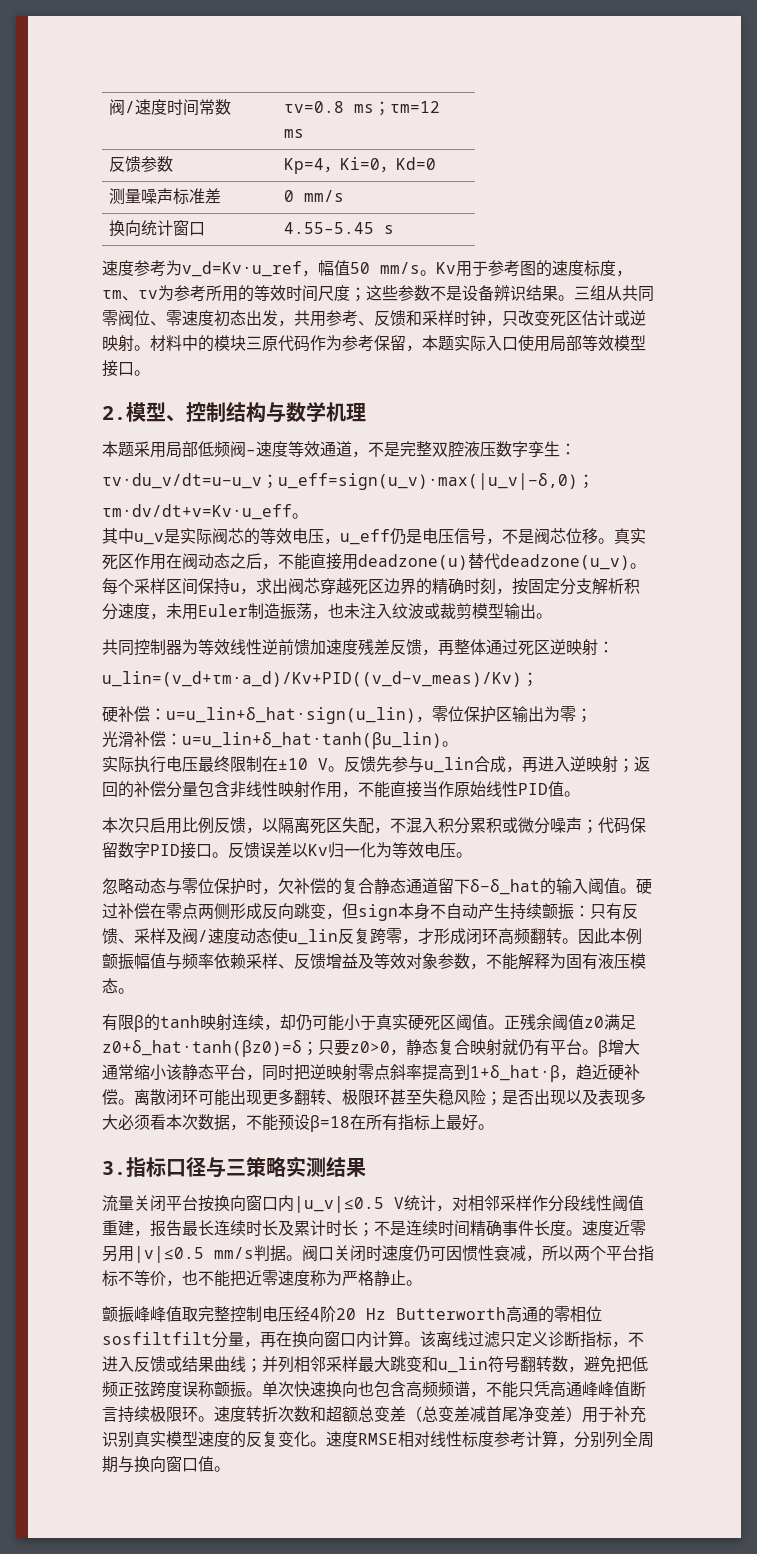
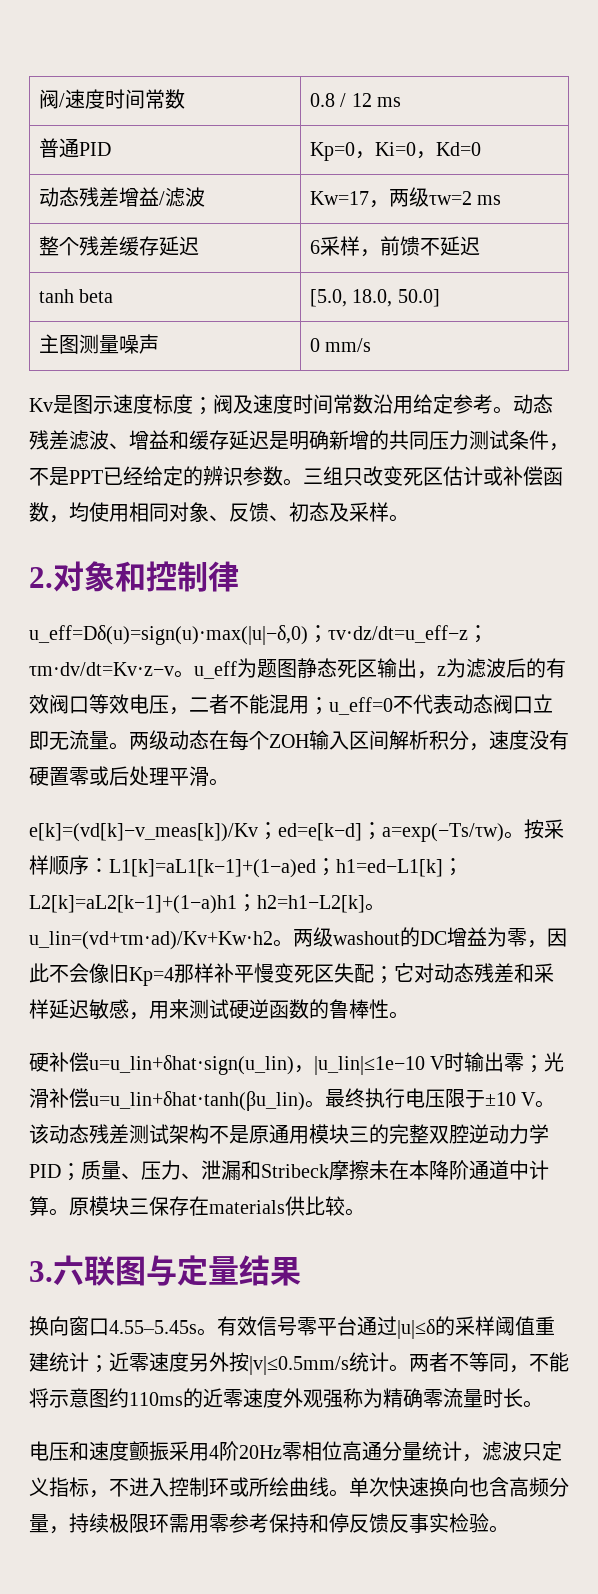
- 阀/速度时间常数 | τv=0.8 ms；τm=12 ms
- 反馈参数 | Kp=4，Ki=0，Kd=0
- 测量噪声标准差 | 0 mm/s
+ 阀/速度时间常数 | 0.8 / 12 ms
+ 普通PID | Kp=0，Ki=0，Kd=0
+ 动态残差增益/滤波 | Kw=17，两级τw=2 ms
+ 整个残差缓存延迟 | 6采样，前馈不延迟
+ tanh beta | [5.0, 18.0, 50.0]
+ 主图测量噪声 | 0 mm/s
- 换向统计窗口 | 4.55–5.45 s
- 速度参考为v_d=Kv·u_ref，幅值50 mm/s。Kv用于参考图的速度标度，τm、τv为参考所用的等效时间尺度；这些参数不是设备辨识结果。三组从共同零阀位、零速度初态出发，共用参考、反馈和采样时钟，只改变死区估计或逆映射。材料中的模块三原代码作为参考保留，本题实际入口使用局部等效模型接口。
- 2.模型、控制结构与数学机理
- 本题采用局部低频阀–速度等效通道，不是完整双腔液压数字孪生：
- τv·du_v/dt=u−u_v；u_eff=sign(u_v)·max(|u_v|−δ,0)；
- τm·dv/dt+v=Kv·u_eff。
- 其中u_v是实际阀芯的等效电压，u_eff仍是电压信号，不是阀芯位移。真实死区作用在阀动态之后，不能直接用deadzone(u)替代deadzone(u_v)。每个采样区间保持u，求出阀芯穿越死区边界的精确时刻，按固定分支解析积分速度，未用Euler制造振荡，也未注入纹波或裁剪模型输出。
- 共同控制器为等效线性逆前馈加速度残差反馈，再整体通过死区逆映射：
- u_lin=(v_d+τm·a_d)/Kv+PID((v_d−v_meas)/Kv)；
- 硬补偿：u=u_lin+δ_hat·sign(u_lin)，零位保护区输出为零；
- 光滑补偿：u=u_lin+δ_hat·tanh(βu_lin)。
- 实际执行电压最终限制在±10 V。反馈先参与u_lin合成，再进入逆映射；返回的补偿分量包含非线性映射作用，不能直接当作原始线性PID值。
- 本次只启用比例反馈，以隔离死区失配，不混入积分累积或微分噪声；代码保留数字PID接口。反馈误差以Kv归一化为等效电压。
- 忽略动态与零位保护时，欠补偿的复合静态通道留下δ−δ_hat的输入阈值。硬过补偿在零点两侧形成反向跳变，但sign本身不自动产生持续颤振：只有反馈、采样及阀/速度动态使u_lin反复跨零，才形成闭环高频翻转。因此本例颤振幅值与频率依赖采样、反馈增益及等效对象参数，不能解释为固有液压模态。
- 有限β的tanh映射连续，却仍可能小于真实硬死区阈值。正残余阈值z0满足z0+δ_hat·tanh(βz0)=δ；只要z0>0，静态复合映射就仍有平台。β增大通常缩小该静态平台，同时把逆映射零点斜率提高到1+δ_hat·β，趋近硬补偿。离散闭环可能出现更多翻转、极限环甚至失稳风险；是否出现以及表现多大必须看本次数据，不能预设β=18在所有指标上最好。
- 3.指标口径与三策略实测结果
- 流量关闭平台按换向窗口内|u_v|≤0.5 V统计，对相邻采样作分段线性阈值重建，报告最长连续时长及累计时长；不是连续时间精确事件长度。速度近零另用|v|≤0.5 mm/s判据。阀口关闭时速度仍可因惯性衰减，所以两个平台指标不等价，也不能把近零速度称为严格静止。
- 颤振峰峰值取完整控制电压经4阶20 Hz Butterworth高通的零相位sosfiltfilt分量，再在换向窗口内计算。该离线过滤只定义诊断指标，不进入反馈或结果曲线；并列相邻采样最大跳变和u_lin符号翻转数，避免把低频正弦跨度误称颤振。单次快速换向也包含高频频谱，不能只凭高通峰峰值断言持续极限环。速度转折次数和超额总变差（总变差减首尾净变差）用于补充识别真实模型速度的反复变化。速度RMSE相对线性标度参考计算，分别列全周期与换向窗口值。
+ Kv是图示速度标度；阀及速度时间常数沿用给定参考。动态残差滤波、增益和缓存延迟是明确新增的共同压力测试条件，不是PPT已经给定的辨识参数。三组只改变死区估计或补偿函数，均使用相同对象、反馈、初态及采样。
+ 2.对象和控制律
+ u_eff=Dδ(u)=sign(u)·max(|u|−δ,0)；τv·dz/dt=u_eff−z；τm·dv/dt=Kv·z−v。u_eff为题图静态死区输出，z为滤波后的有效阀口等效电压，二者不能混用；u_eff=0不代表动态阀口立即无流量。两级动态在每个ZOH输入区间解析积分，速度没有硬置零或后处理平滑。
+ e[k]=(vd[k]−v_meas[k])/Kv；ed=e[k−d]；a=exp(−Ts/τw)。按采样顺序：L1[k]=aL1[k−1]+(1−a)ed；h1=ed−L1[k]；L2[k]=aL2[k−1]+(1−a)h1；h2=h1−L2[k]。u_lin=(vd+τm·ad)/Kv+Kw·h2。两级washout的DC增益为零，因此不会像旧Kp=4那样补平慢变死区失配；它对动态残差和采样延迟敏感，用来测试硬逆函数的鲁棒性。
+ 硬补偿u=u_lin+δhat·sign(u_lin)，|u_lin|≤1e−10 V时输出零；光滑补偿u=u_lin+δhat·tanh(βu_lin)。最终执行电压限于±10 V。该动态残差测试架构不是原通用模块三的完整双腔逆动力学PID；质量、压力、泄漏和Stribeck摩擦未在本降阶通道中计算。原模块三保存在materials供比较。
+ 3.六联图与定量结果
+ 换向窗口4.55–5.45s。有效信号零平台通过|u|≤δ的采样阈值重建统计；近零速度另外按|v|≤0.5mm/s统计。两者不等同，不能将示意图约110ms的近零速度外观强称为精确零流量时长。
+ 电压和速度颤振采用4阶20Hz零相位高通分量统计，滤波只定义指标，不进入控制环或所绘曲线。单次快速换向也含高频分量，持续极限环需用零参考保持和停反馈反事实检验。

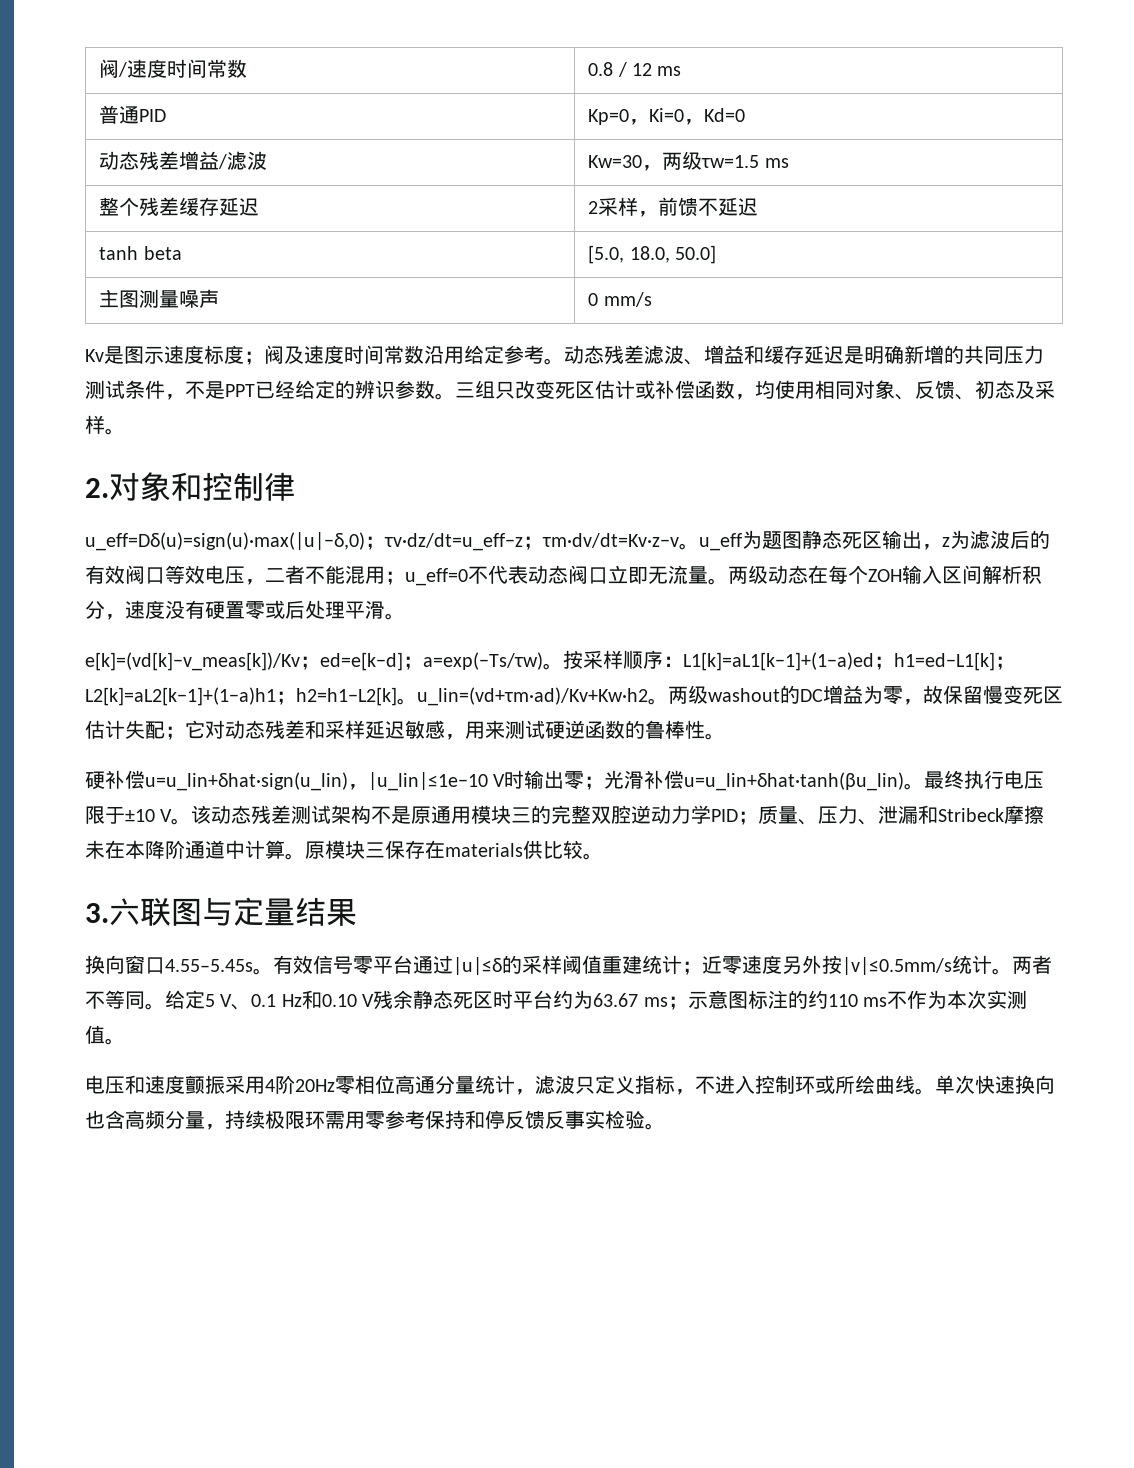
- 动态残差增益/滤波 | Kw=17，两级τw=2 ms
+ 动态残差增益/滤波 | Kw=30，两级τw=1.5 ms
- 整个残差缓存延迟 | 6采样，前馈不延迟
+ 整个残差缓存延迟 | 2采样，前馈不延迟
- 两级washout的DC增益为零，因此不会像旧Kp=4那样补平慢变死区失配；它对动态残差和采样延迟敏感，用来测试硬逆函数的鲁棒性。
+ 两级washout的DC增益为零，故保留慢变死区估计失配；它对动态残差和采样延迟敏感，用来测试硬逆函数的鲁棒性。
- 两者不等同，不能将示意图约110ms的近零速度外观强称为精确零流量时长。
+ 两者不等同。给定5 V、0.1 Hz和0.10 V残余静态死区时平台约为63.67 ms；示意图标注的约110 ms不作为本次实测值。

